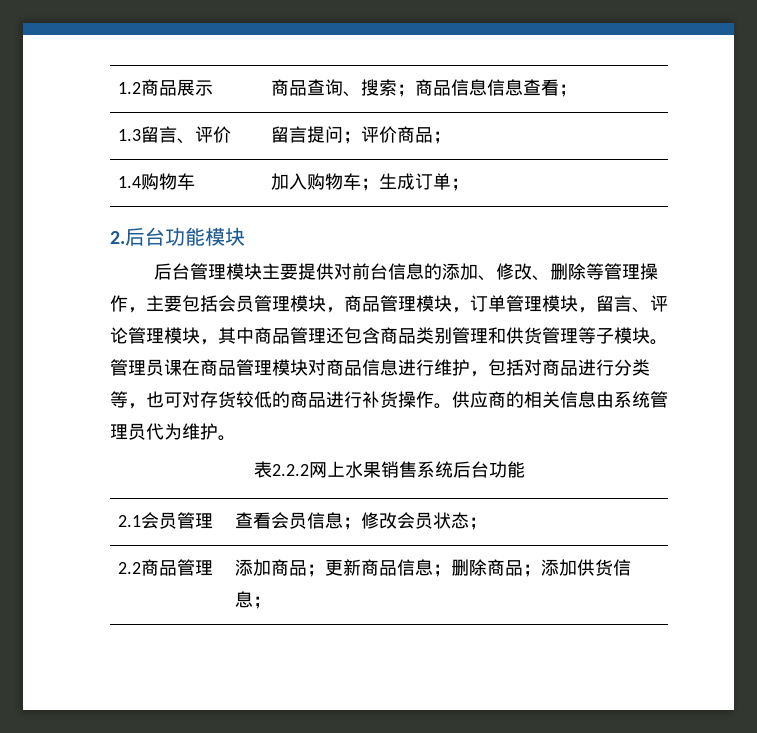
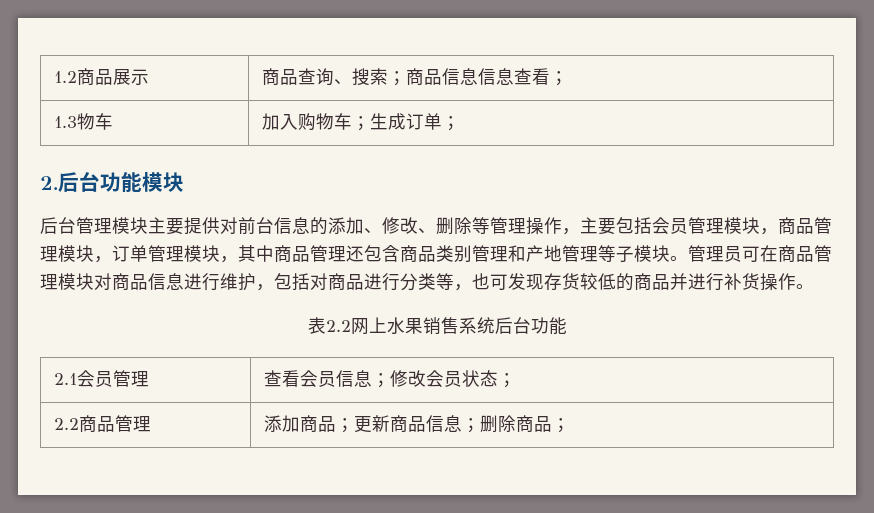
- 1.3留言、评价 | 留言提问；评价商品；
- 1.4购物车 | 加入购物车；生成订单；
+ 1.3物车 | 加入购物车；生成订单；
- 后台管理模块主要提供对前台信息的添加、修改、删除等管理操作，主要包括会员管理模块，商品管理模块，订单管理模块，留言、评论管理模块，其中商品管理还包含商品类别管理和供货管理等子模块。
+ 后台管理模块主要提供对前台信息的添加、修改、删除等管理操作，主要包括会员管理模块，商品管理模块，订单管理模块，其中商品管理还包含商品类别管理和产地管理等子模块。
- 管理员课在商品管理模块对商品信息进行维护，包括对商品进行分类等，也可对存货较低的商品进行补货操作。供应商的相关信息由系统管理员代为维护。
+ 管理员可在商品管理模块对商品信息进行维护，包括对商品进行分类等，也可发现存货较低的商品并进行补货操作。
- 表2.2.2网上水果销售系统后台功能
+ 表2.2网上水果销售系统后台功能
- 2.2商品管理 | 添加商品；更新商品信息；删除商品；添加供货信息；
+ 2.2商品管理 | 添加商品；更新商品信息；删除商品；

